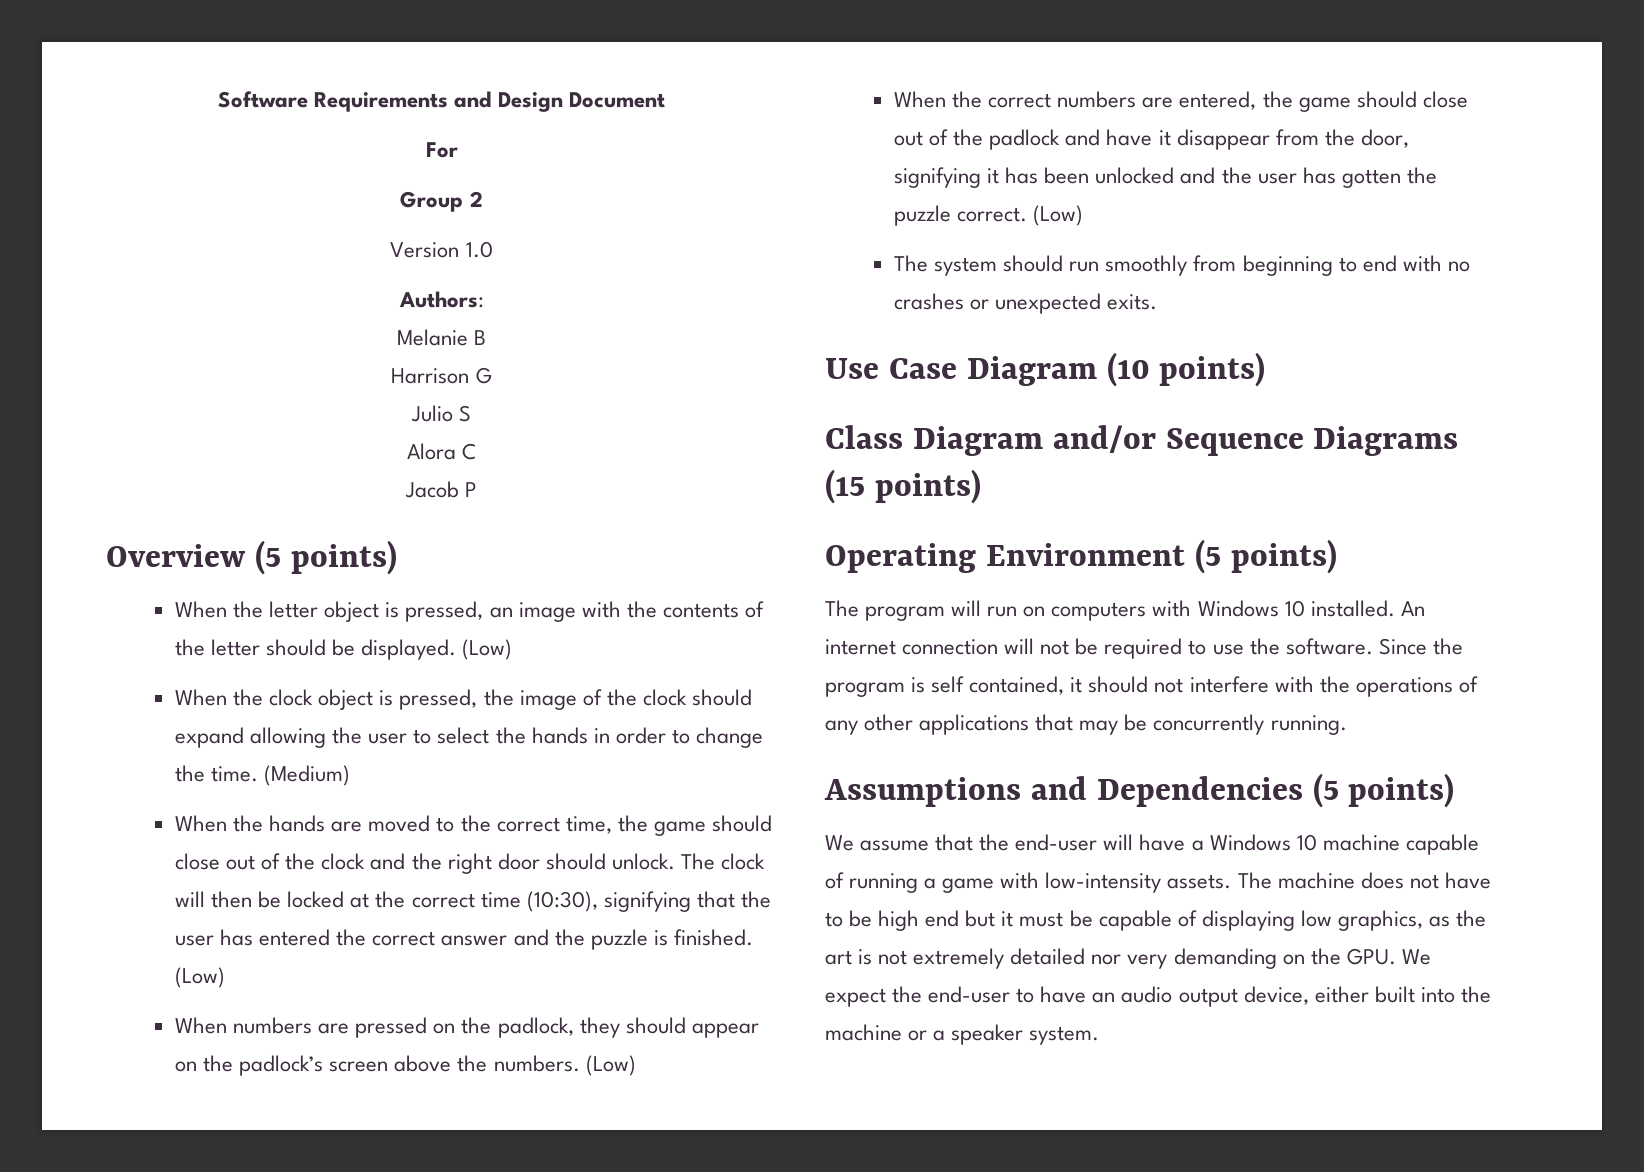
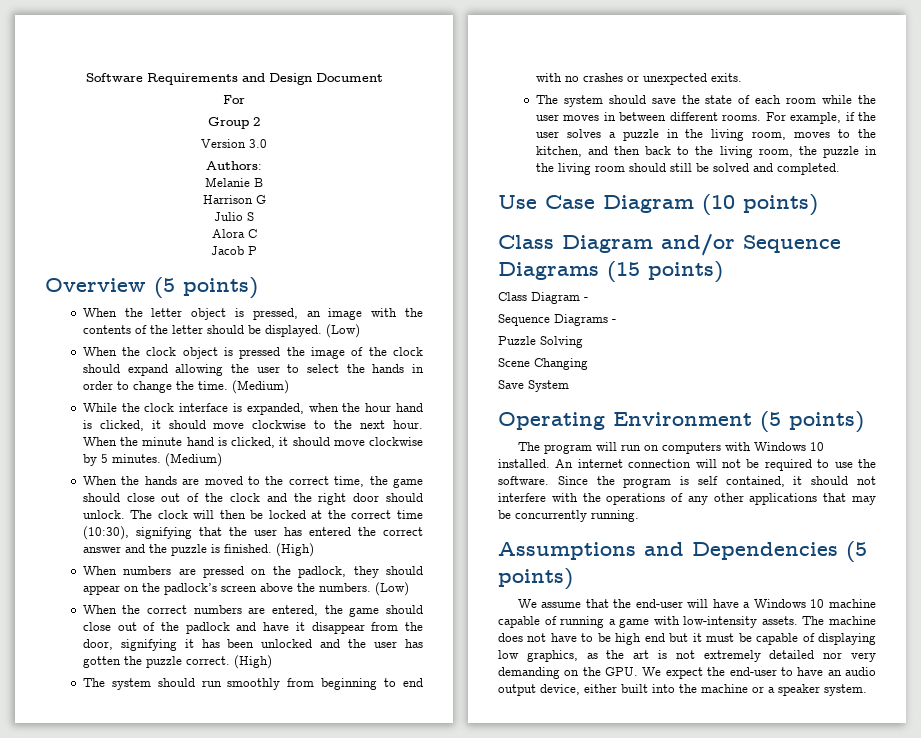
- Version 1.0
+ Version 3.0
- When the clock object is pressed, the image of the clock should expand allowing the user to select the hands in order to change the time.
+ When the clock object is pressed the image of the clock should expand allowing the user to select the hands in order to change the time.
+ While the clock interface is expanded, when the hour hand is clicked, it should move clockwise to the next hour. When the minute hand is clicked, it should move clockwise by 5 minutes. (Medium)
- The clock will then be locked at the correct time (10:30), signifying that the user has entered the correct answer and the puzzle is finished. (Low)
+ The clock will then be locked at the correct time (10:30), signifying that the user has entered the correct answer and the puzzle is finished. (High)
- When the correct numbers are entered, the game should close out of the padlock and have it disappear from the door, signifying it has been unlocked and the user has gotten the puzzle correct. (Low)
+ When the correct numbers are entered, the game should close out of the padlock and have it disappear from the door, signifying it has been unlocked and the user has gotten the puzzle correct. (High)
+ The system should save the state of each room while the user moves in between different rooms. For example, if the user solves a puzzle in the living room, moves to the kitchen, and then back to the living room, the puzzle in the living room should still be solved and completed.
+ Class Diagram -
+ Sequence Diagrams -
+ Puzzle Solving
+ Scene Changing
+ Save System

